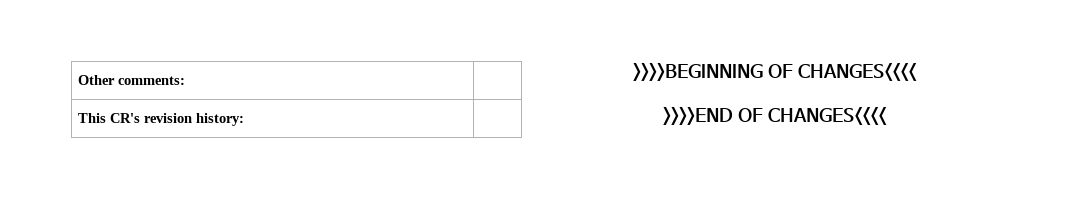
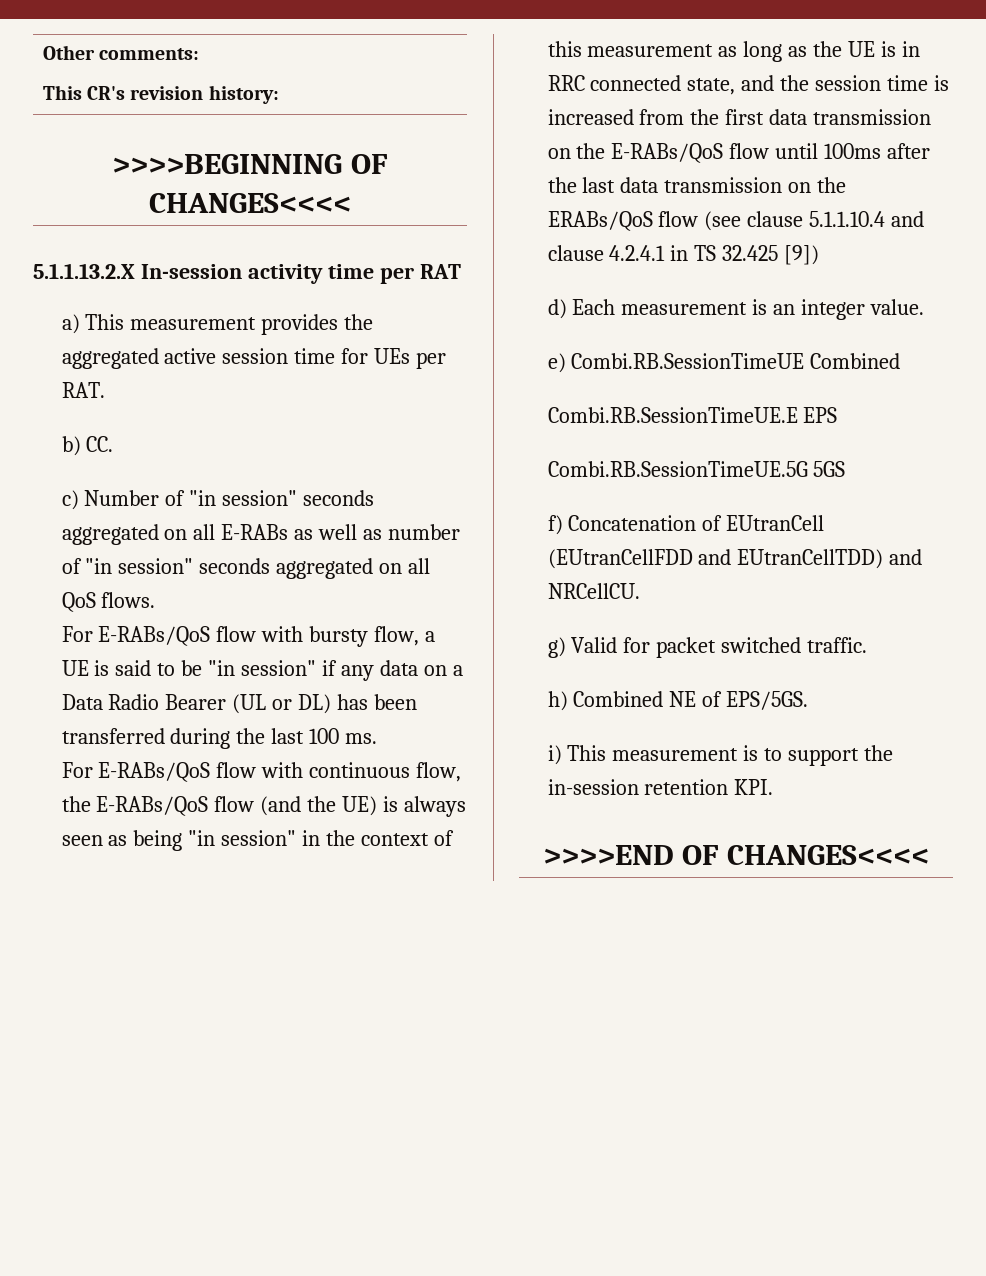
+ 5.1.1.13.2.X In-session activity time per RAT
+ a) This measurement provides the aggregated active session time for UEs per RAT.
+ b) CC.
+ c) Number of "in session" seconds aggregated on all E-RABs as well as number of "in session" seconds aggregated on all QoS flows.
+ For E-RABs/QoS flow with bursty flow, a UE is said to be "in session" if any data on a Data Radio Bearer (UL or DL) has been transferred during the last 100 ms.
+ For E-RABs/QoS flow with continuous flow, the E-RABs/QoS flow (and the UE) is always seen as being "in session" in the context of this measurement as long as the UE is in RRC connected state, and the session time is increased from the first data transmission on the E-RABs/QoS flow until 100ms after the last data transmission on the ERABs/QoS flow (see clause 5.1.1.10.4 and clause 4.2.4.1 in TS 32.425 [9])
+ d) Each measurement is an integer value.
+ e) Combi.RB.SessionTimeUE Combined
+ Combi.RB.SessionTimeUE.E EPS
+ Combi.RB.SessionTimeUE.5G 5GS
+ f) Concatenation of EUtranCell (EUtranCellFDD and EUtranCellTDD) and NRCellCU.
+ g) Valid for packet switched traffic.
+ h) Combined NE of EPS/5GS.
+ i) This measurement is to support the in-session retention KPI.

